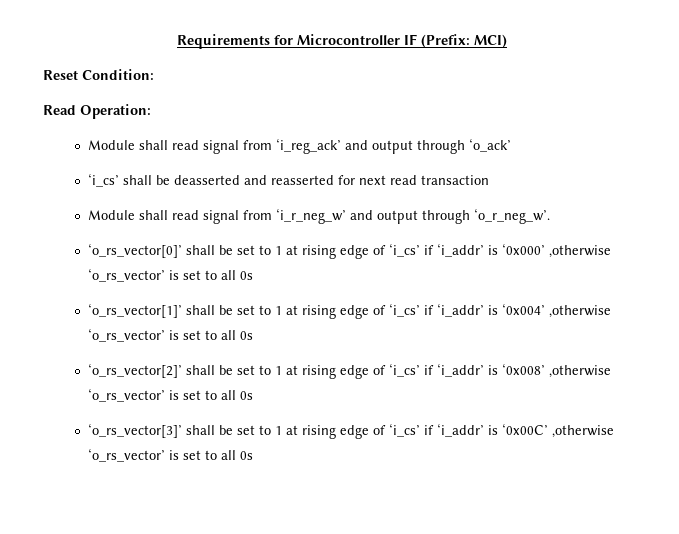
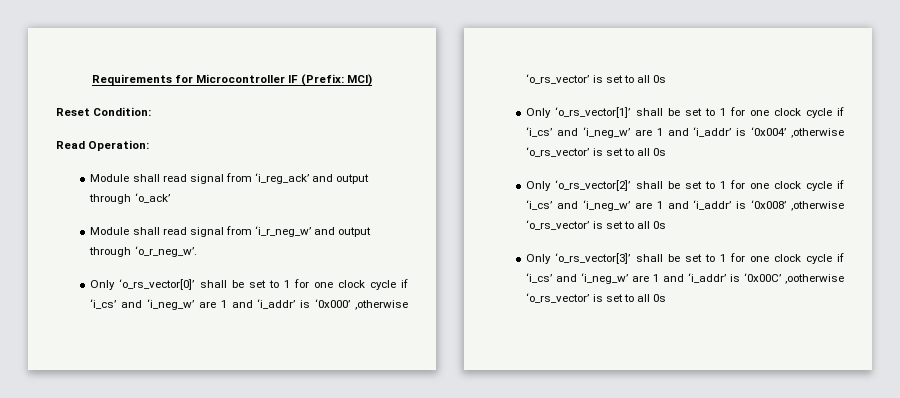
- ‘i_cs’ shall be deasserted and reasserted for next read transaction
- ‘o_rs_vector[0]’ shall be set to 1 at rising edge of ‘i_cs’ if ‘i_addr’ is ‘0x000’ ,otherwise ‘o_rs_vector’ is set to all 0s
+ Only ‘o_rs_vector[0]’ shall be set to 1 for one clock cycle if ‘i_cs’ and ‘i_neg_w’ are 1 and ‘i_addr’ is ‘0x000’ ,otherwise ‘o_rs_vector’ is set to all 0s
- ‘o_rs_vector[1]’ shall be set to 1 at rising edge of ‘i_cs’ if ‘i_addr’ is ‘0x004’ ,otherwise ‘o_rs_vector’ is set to all 0s
+ Only ‘o_rs_vector[1]’ shall be set to 1 for one clock cycle if ‘i_cs’ and ‘i_neg_w’ are 1 and ‘i_addr’ is ‘0x004’ ,otherwise ‘o_rs_vector’ is set to all 0s
- ‘o_rs_vector[2]’ shall be set to 1 at rising edge of ‘i_cs’ if ‘i_addr’ is ‘0x008’ ,otherwise ‘o_rs_vector’ is set to all 0s
+ Only ‘o_rs_vector[2]’ shall be set to 1 for one clock cycle if ‘i_cs’ and ‘i_neg_w’ are 1 and ‘i_addr’ is ‘0x008’ ,otherwise ‘o_rs_vector’ is set to all 0s
- ‘o_rs_vector[3]’ shall be set to 1 at rising edge of ‘i_cs’ if ‘i_addr’ is ‘0x00C’ ,otherwise ‘o_rs_vector’ is set to all 0s
+ Only ‘o_rs_vector[3]’ shall be set to 1 for one clock cycle if ‘i_cs’ and ‘i_neg_w’ are 1 and ‘i_addr’ is ‘0x00C’ ,ootherwise ‘o_rs_vector’ is set to all 0s

